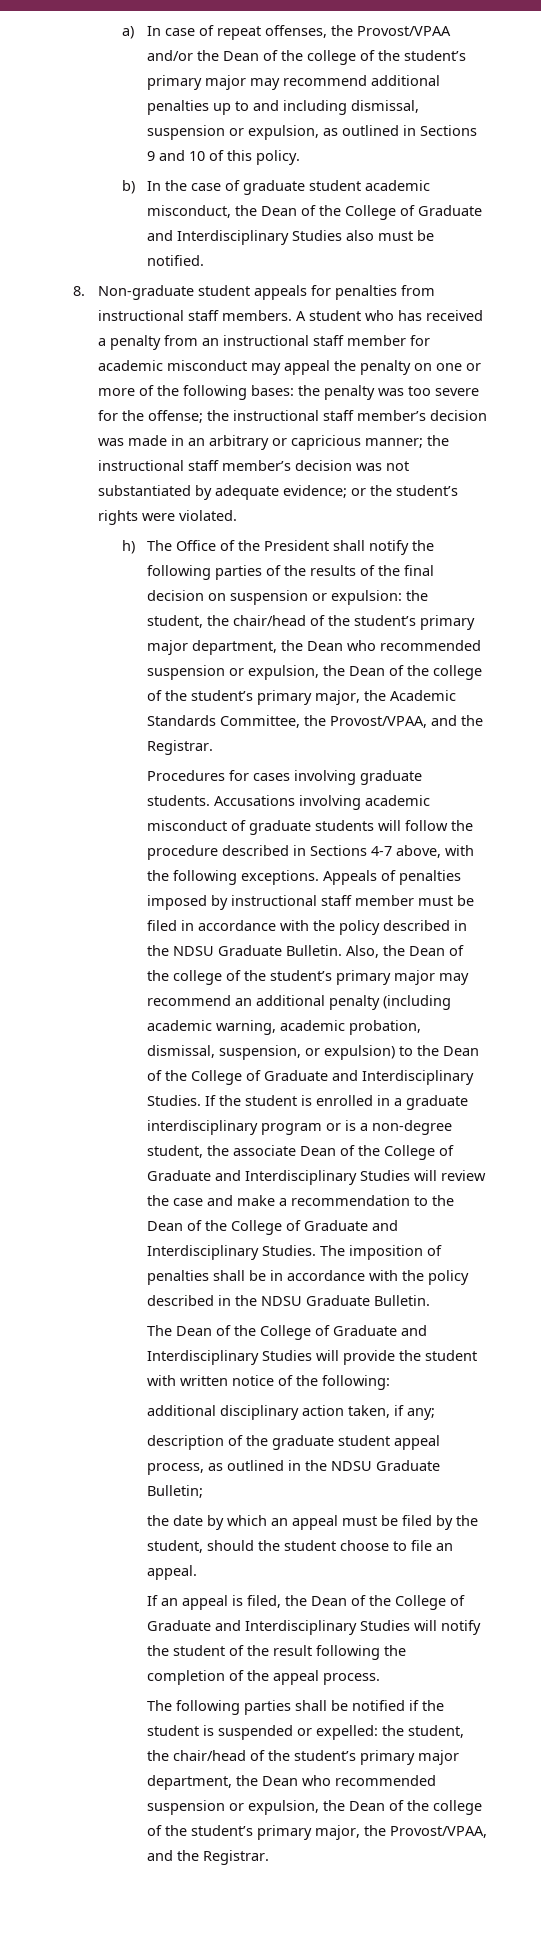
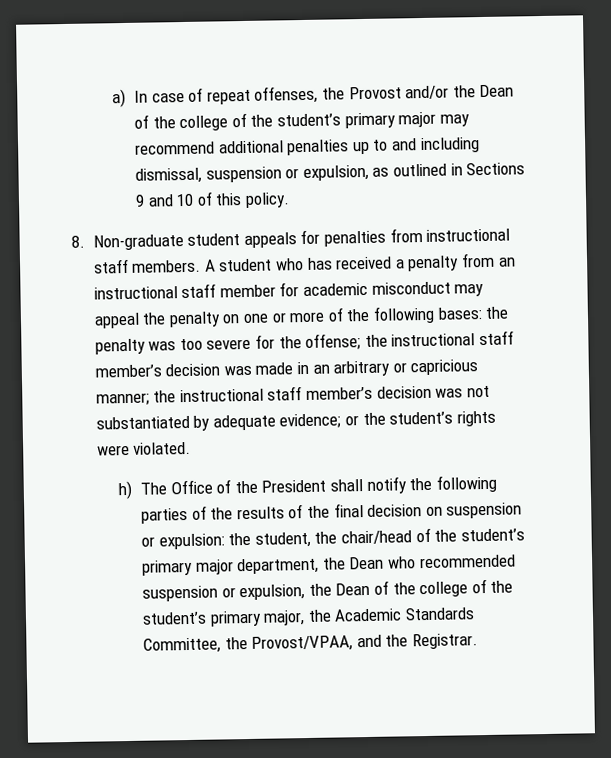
- a) In case of repeat offenses, the Provost/VPAA and/or the Dean of the college of the student’s primary major may recommend additional penalties up to and including dismissal, suspension or expulsion, as outlined in Sections 9 and 10 of this policy.
+ a) In case of repeat offenses, the Provost and/or the Dean of the college of the student’s primary major may recommend additional penalties up to and including dismissal, suspension or expulsion, as outlined in Sections 9 and 10 of this policy.
- b) In the case of graduate student academic misconduct, the Dean of the College of Graduate and Interdisciplinary Studies also must be notified.
- Procedures for cases involving graduate students. Accusations involving academic misconduct of graduate students will follow the procedure described in Sections 4-7 above, with the following exceptions. Appeals of penalties imposed by instructional staff member must be filed in accordance with the policy described in the NDSU Graduate Bulletin. Also, the Dean of the college of the student’s primary major may recommend an additional penalty (including academic warning, academic probation, dismissal, suspension, or expulsion) to the Dean of the College of Graduate and Interdisciplinary Studies. If the student is enrolled in a graduate interdisciplinary program or is a non-degree student, the associate Dean of the College of Graduate and Interdisciplinary Studies will review the case and make a recommendation to the Dean of the College of Graduate and Interdisciplinary Studies. The imposition of penalties shall be in accordance with the policy described in the NDSU Graduate Bulletin.
- The Dean of the College of Graduate and Interdisciplinary Studies will provide the student with written notice of the following:
- additional disciplinary action taken, if any;
- description of the graduate student appeal process, as outlined in the NDSU Graduate Bulletin;
- the date by which an appeal must be filed by the student, should the student choose to file an appeal.
- If an appeal is filed, the Dean of the College of Graduate and Interdisciplinary Studies will notify the student of the result following the completion of the appeal process.
- The following parties shall be notified if the student is suspended or expelled: the student, the chair/head of the student’s primary major department, the Dean who recommended suspension or expulsion, the Dean of the college of the student’s primary major, the Provost/VPAA, and the Registrar.

